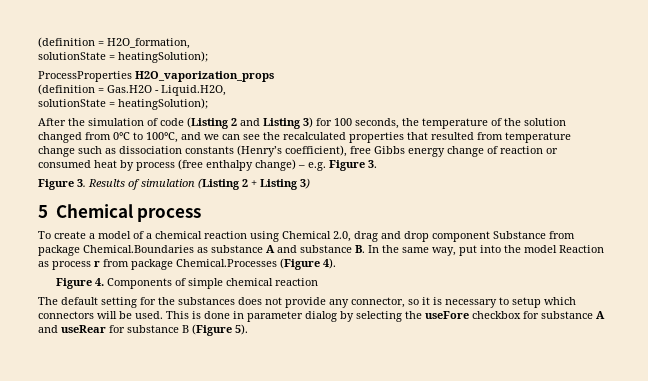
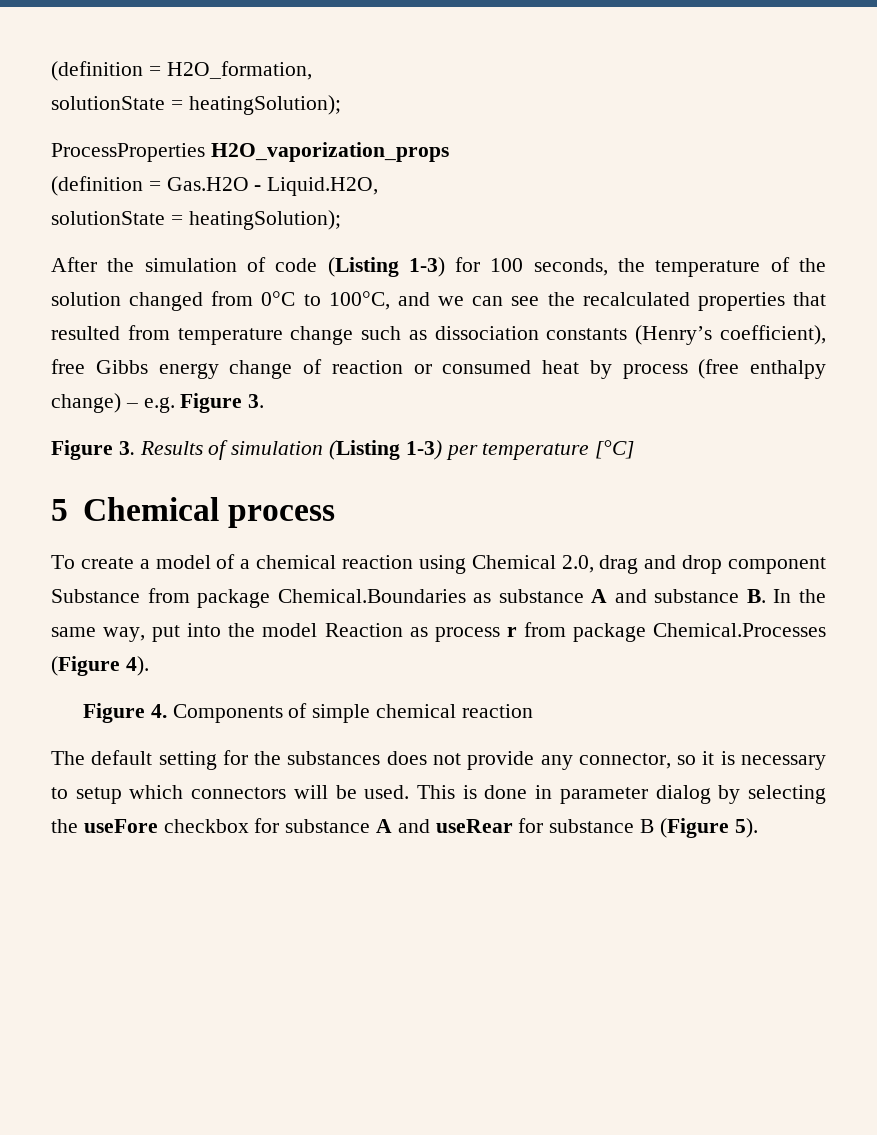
- After the simulation of code (Listing 2 and Listing 3) for 100 seconds, the temperature of the solution changed from 0°C to 100°C, and we can see the recalculated properties that resulted from temperature change such as dissociation constants (Henry’s coefficient), free Gibbs energy change of reaction or consumed heat by process (free enthalpy change) – e.g. Figure 3.
+ After the simulation of code (Listing 1-3) for 100 seconds, the temperature of the solution changed from 0°C to 100°C, and we can see the recalculated properties that resulted from temperature change such as dissociation constants (Henry’s coefficient), free Gibbs energy change of reaction or consumed heat by process (free enthalpy change) – e.g. Figure 3.
- Figure 3. Results of simulation (Listing 2 + Listing 3)
+ Figure 3. Results of simulation (Listing 1-3) per temperature [°C]

